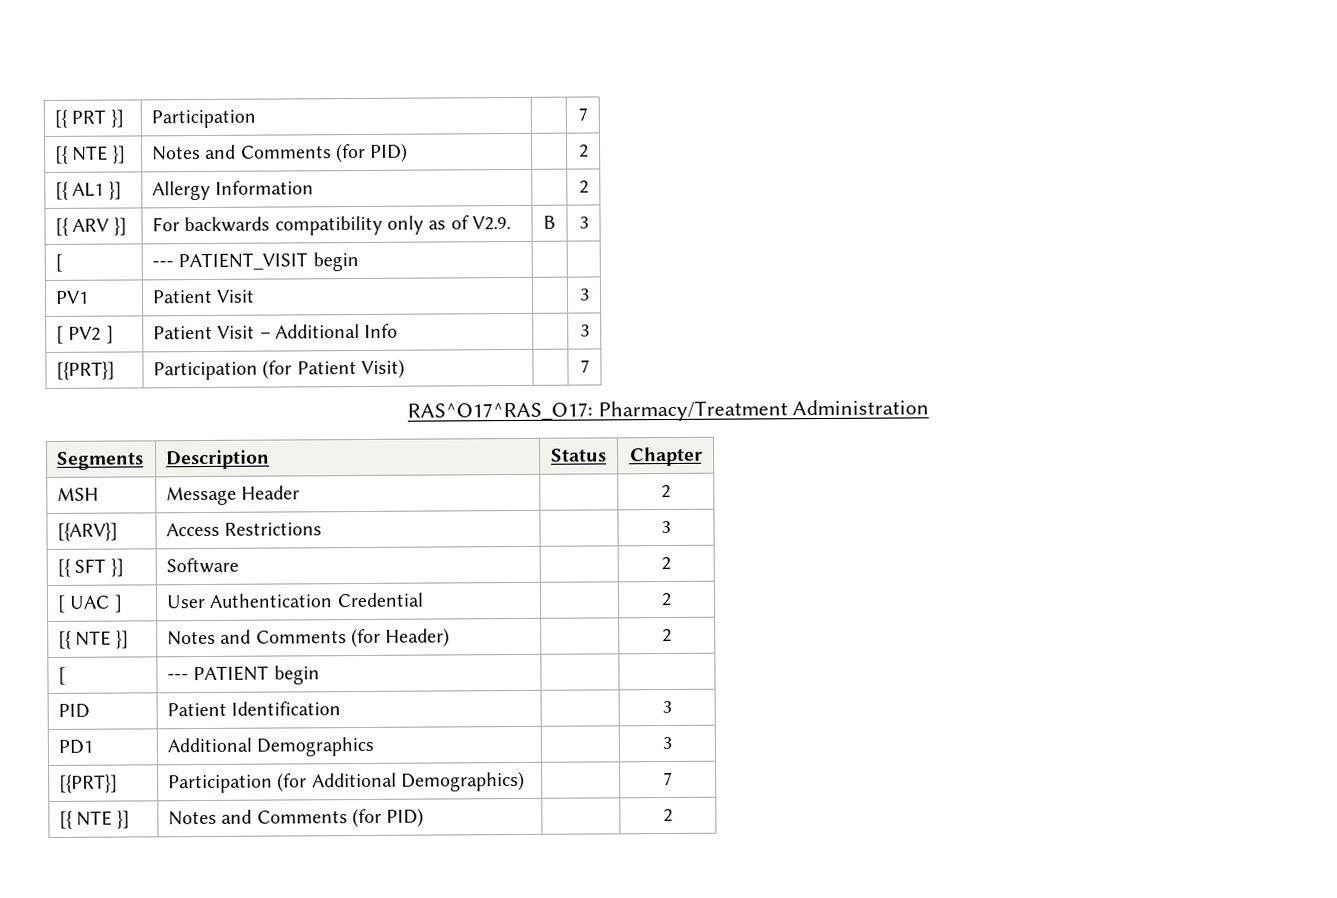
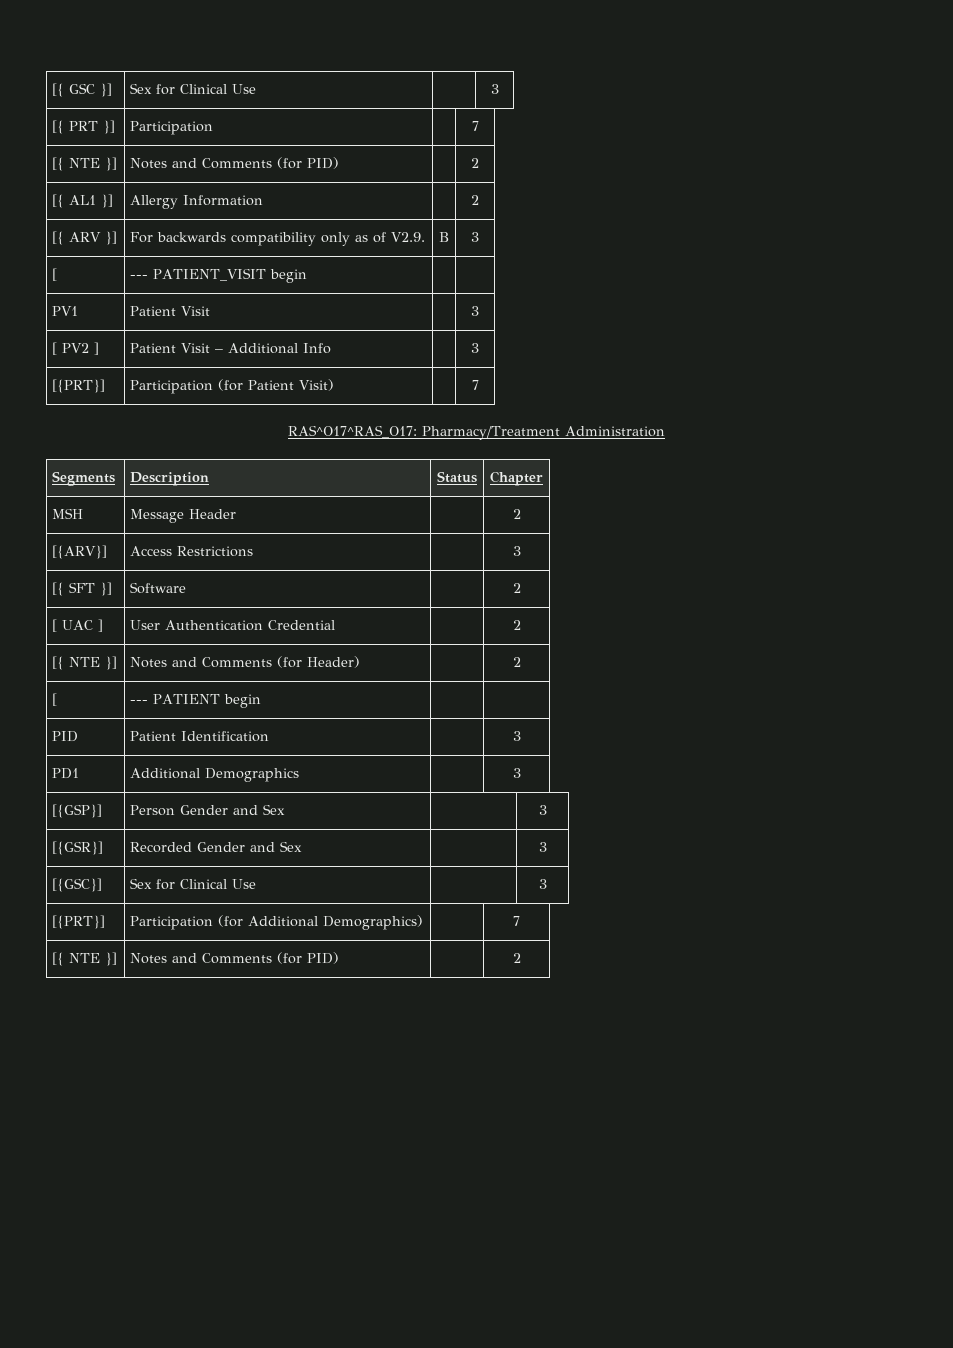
+ [{ GSC }] | Sex for Clinical Use | | 3
+ [{GSP}] | Person Gender and Sex | | 3
+ [{GSR}] | Recorded Gender and Sex | | 3
+ [{GSC}] | Sex for Clinical Use | | 3

